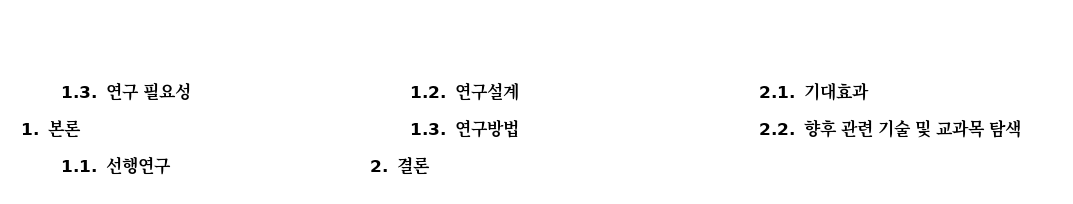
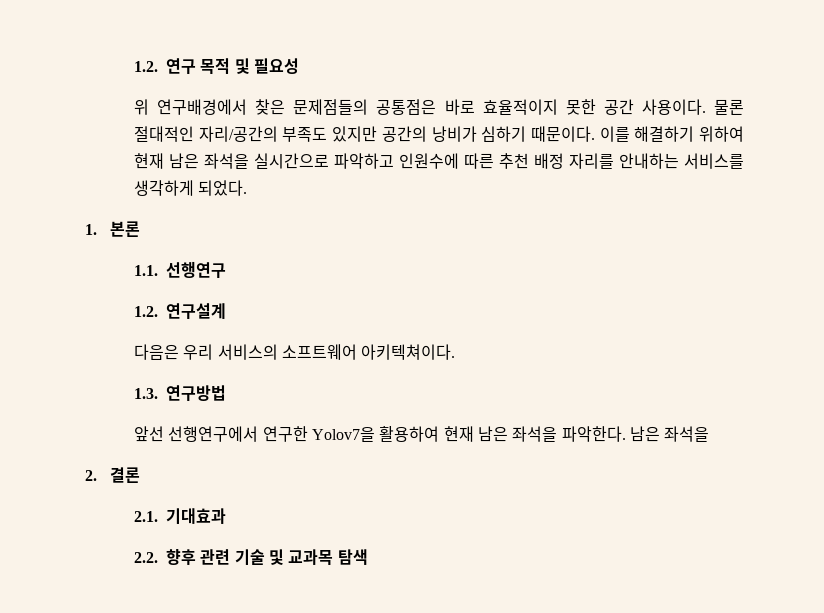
- 1.3. 연구 필요성
+ 1.2. 연구 목적 및 필요성
+ 위 연구배경에서 찾은 문제점들의 공통점은 바로 효율적이지 못한 공간 사용이다. 물론 절대적인 자리/공간의 부족도 있지만 공간의 낭비가 심하기 때문이다. 이를 해결하기 위하여 현재 남은 좌석을 실시간으로 파악하고 인원수에 따른 추천 배정 자리를 안내하는 서비스를 생각하게 되었다.
+ 다음은 우리 서비스의 소프트웨어 아키텍쳐이다.
  1.3. 연구방법
+ 앞선 선행연구에서 연구한 Yolov7을 활용하여 현재 남은 좌석을 파악한다. 남은 좌석을

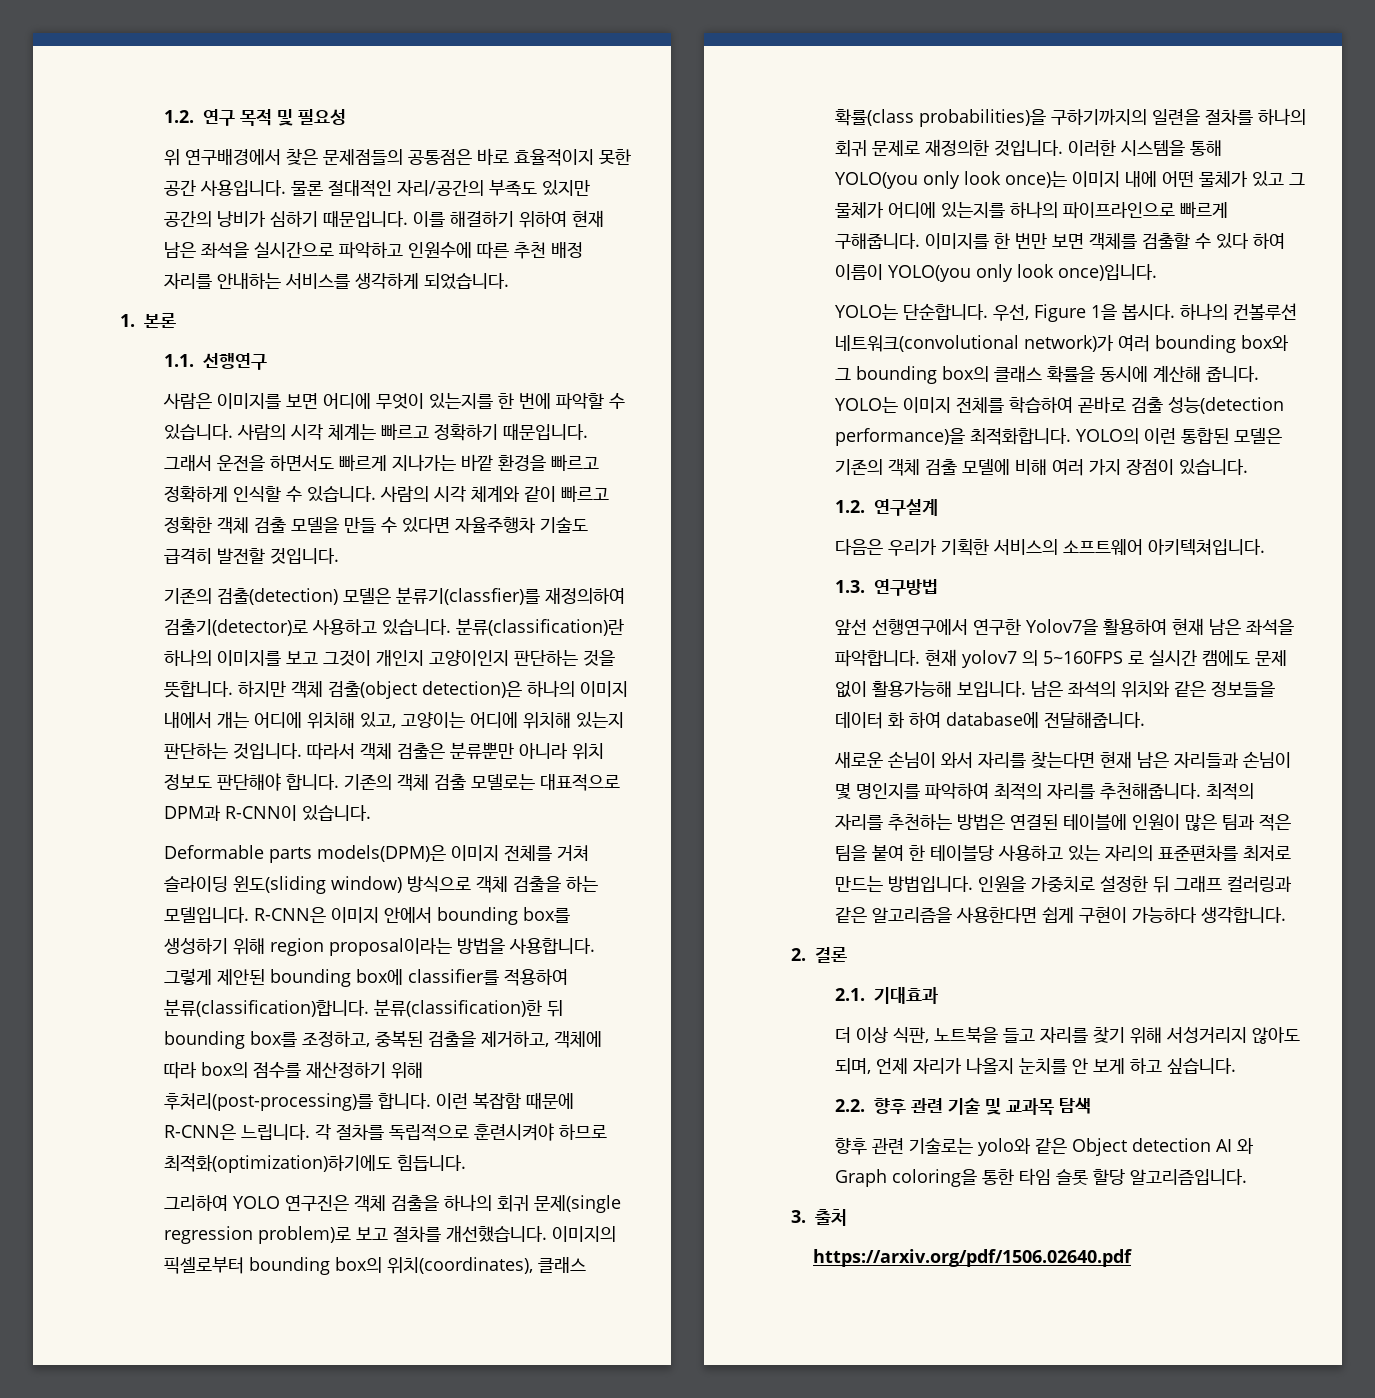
- 위 연구배경에서 찾은 문제점들의 공통점은 바로 효율적이지 못한 공간 사용이다.
+ 위 연구배경에서 찾은 문제점들의 공통점은 바로 효율적이지 못한 공간 사용입니다.
- 물론 절대적인 자리/공간의 부족도 있지만 공간의 낭비가 심하기 때문이다.
+ 물론 절대적인 자리/공간의 부족도 있지만 공간의 낭비가 심하기 때문입니다.
- 이를 해결하기 위하여 현재 남은 좌석을 실시간으로 파악하고 인원수에 따른 추천 배정 자리를 안내하는 서비스를 생각하게 되었다.
+ 이를 해결하기 위하여 현재 남은 좌석을 실시간으로 파악하고 인원수에 따른 추천 배정 자리를 안내하는 서비스를 생각하게 되었습니다.
+ 사람은 이미지를 보면 어디에 무엇이 있는지를 한 번에 파악할 수 있습니다. 사람의 시각 체계는 빠르고 정확하기 때문입니다. 그래서 운전을 하면서도 빠르게 지나가는 바깥 환경을 빠르고 정확하게 인식할 수 있습니다. 사람의 시각 체계와 같이 빠르고 정확한 객체 검출 모델을 만들 수 있다면 자율주행차 기술도 급격히 발전할 것입니다.
+ 기존의 검출(detection) 모델은 분류기(classfier)를 재정의하여 검출기(detector)로 사용하고 있습니다. 분류(classification)란 하나의 이미지를 보고 그것이 개인지 고양이인지 판단하는 것을 뜻합니다. 하지만 객체 검출(object detection)은 하나의 이미지 내에서 개는 어디에 위치해 있고, 고양이는 어디에 위치해 있는지 판단하는 것입니다. 따라서 객체 검출은 분류뿐만 아니라 위치 정보도 판단해야 합니다. 기존의 객체 검출 모델로는 대표적으로 DPM과 R-CNN이 있습니다.
+ Deformable parts models(DPM)은 이미지 전체를 거쳐 슬라이딩 윈도(sliding window) 방식으로 객체 검출을 하는 모델입니다. R-CNN은 이미지 안에서 bounding box를 생성하기 위해 region proposal이라는 방법을 사용합니다. 그렇게 제안된 bounding box에 classifier를 적용하여 분류(classification)합니다. 분류(classification)한 뒤 bounding box를 조정하고, 중복된 검출을 제거하고, 객체에 따라 box의 점수를 재산정하기 위해 후처리(post-processing)를 합니다. 이런 복잡함 때문에 R-CNN은 느립니다. 각 절차를 독립적으로 훈련시켜야 하므로 최적화(optimization)하기에도 힘듭니다.
+ 그리하여 YOLO 연구진은 객체 검출을 하나의 회귀 문제(single regression problem)로 보고 절차를 개선했습니다. 이미지의 픽셀로부터 bounding box의 위치(coordinates), 클래스 확률(class probabilities)을 구하기까지의 일련을 절차를 하나의 회귀 문제로 재정의한 것입니다. 이러한 시스템을 통해 YOLO(you only look once)는 이미지 내에 어떤 물체가 있고 그 물체가 어디에 있는지를 하나의 파이프라인으로 빠르게 구해줍니다. 이미지를 한 번만 보면 객체를 검출할 수 있다 하여 이름이 YOLO(you only look once)입니다.
+ YOLO는 단순합니다. 우선, Figure 1을 봅시다. 하나의 컨볼루션 네트워크(convolutional network)가 여러 bounding box와 그 bounding box의 클래스 확률을 동시에 계산해 줍니다. YOLO는 이미지 전체를 학습하여 곧바로 검출 성능(detection performance)을 최적화합니다. YOLO의 이런 통합된 모델은 기존의 객체 검출 모델에 비해 여러 가지 장점이 있습니다.
- 다음은 우리 서비스의 소프트웨어 아키텍쳐이다.
+ 다음은 우리가 기획한 서비스의 소프트웨어 아키텍쳐입니다.
- 앞선 선행연구에서 연구한 Yolov7을 활용하여 현재 남은 좌석을 파악한다. 남은 좌석을
+ 앞선 선행연구에서 연구한 Yolov7을 활용하여 현재 남은 좌석을 파악합니다. 현재 yolov7 의 5~160FPS 로 실시간 캠에도 문제 없이 활용가능해 보입니다. 남은 좌석의 위치와 같은 정보들을 데이터 화 하여 database에 전달해줍니다.
+ 새로운 손님이 와서 자리를 찾는다면 현재 남은 자리들과 손님이 몇 명인지를 파악하여 최적의 자리를 추천해줍니다. 최적의 자리를 추천하는 방법은 연결된 테이블에 인원이 많은 팀과 적은 팀을 붙여 한 테이블당 사용하고 있는 자리의 표준편차를 최저로 만드는 방법입니다. 인원을 가중치로 설정한 뒤 그래프 컬러링과 같은 알고리즘을 사용한다면 쉽게 구현이 가능하다 생각합니다.
  2. 결론
  2.1. 기대효과
+ 더 이상 식판, 노트북을 들고 자리를 찾기 위해 서성거리지 않아도 되며, 언제 자리가 나올지 눈치를 안 보게 하고 싶습니다.
+ 향후 관련 기술로는 yolo와 같은 Object detection AI 와 Graph coloring을 통한 타임 슬롯 할당 알고리즘입니다.
+ 3. 출처
+ https://arxiv.org/pdf/1506.02640.pdf

